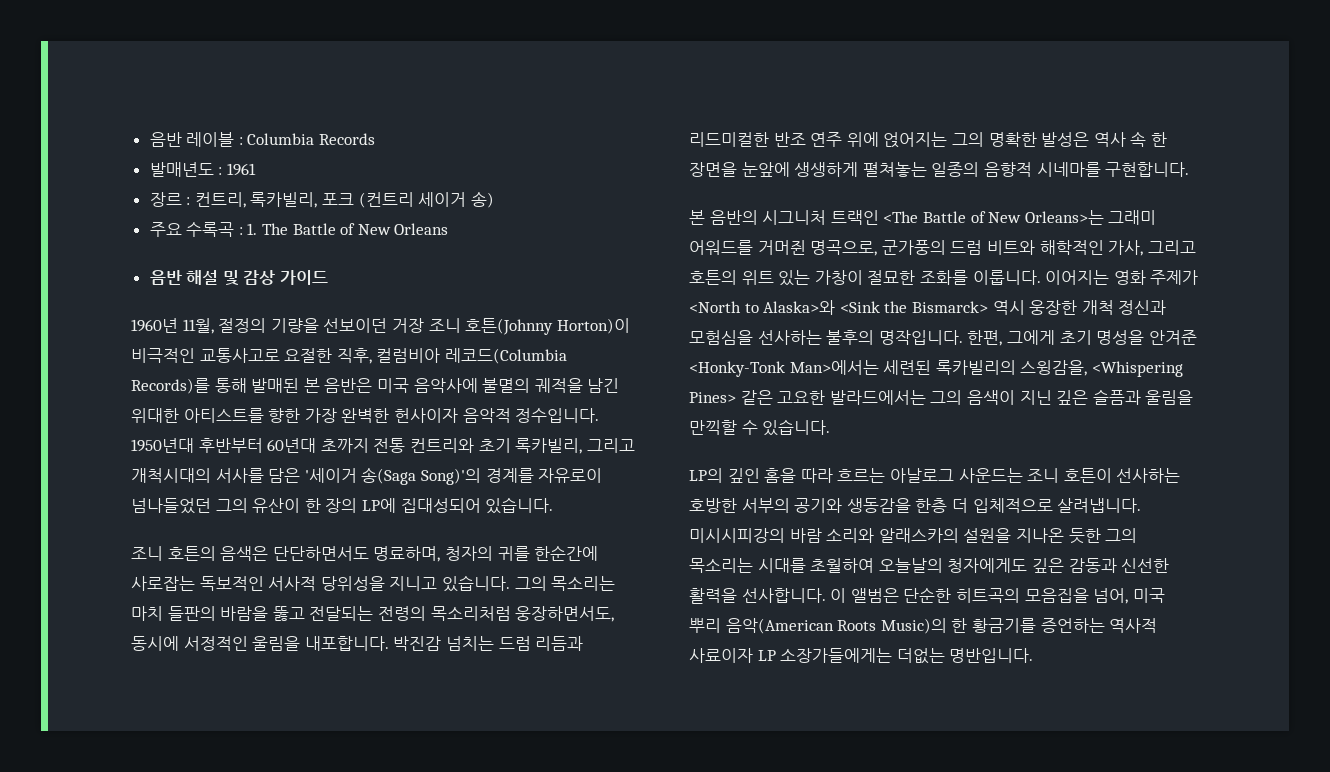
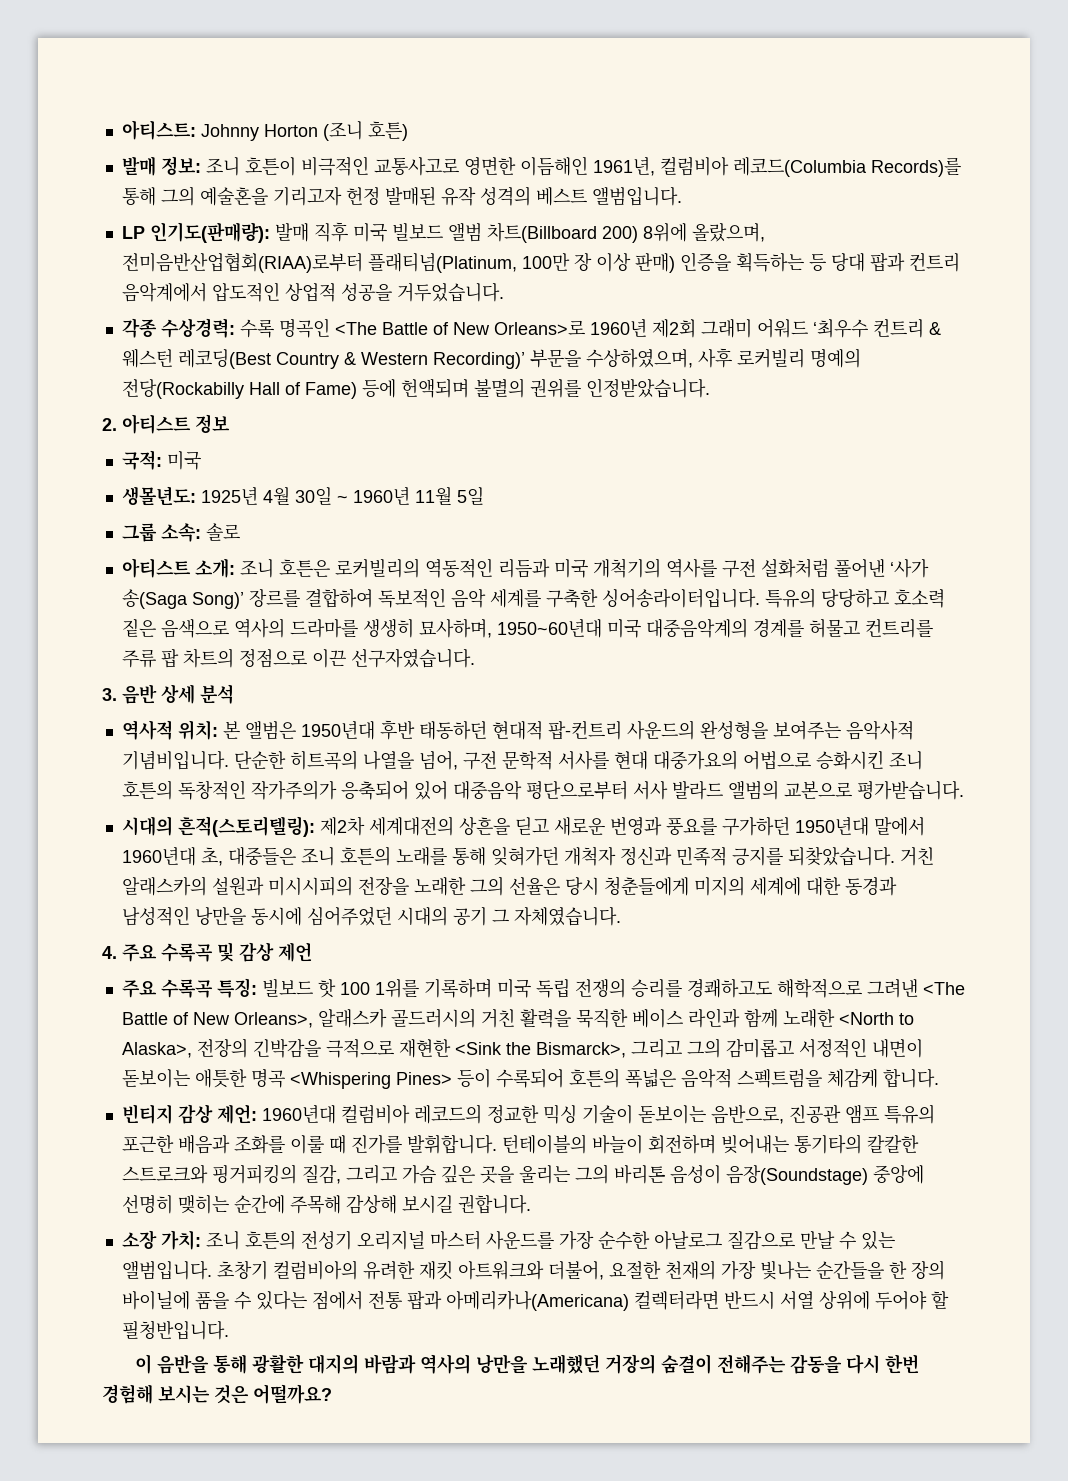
- 음반 레이블 : Columbia Records
- 발매년도 : 1961
- 장르 : 컨트리, 록카빌리, 포크 (컨트리 세이거 송)
- 주요 수록곡 : 1. The Battle of New Orleans
- 음반 해설 및 감상 가이드
- 1960년 11월, 절정의 기량을 선보이던 거장 조니 호튼(Johnny Horton)이 비극적인 교통사고로 요절한 직후, 컬럼비아 레코드(Columbia Records)를 통해 발매된 본 음반은 미국 음악사에 불멸의 궤적을 남긴 위대한 아티스트를 향한 가장 완벽한 헌사이자 음악적 정수입니다. 1950년대 후반부터 60년대 초까지 전통 컨트리와 초기 록카빌리, 그리고 개척시대의 서사를 담은 '세이거 송(Saga Song)'의 경계를 자유로이 넘나들었던 그의 유산이 한 장의 LP에 집대성되어 있습니다.
- 조니 호튼의 음색은 단단하면서도 명료하며, 청자의 귀를 한순간에 사로잡는 독보적인 서사적 당위성을 지니고 있습니다. 그의 목소리는 마치 들판의 바람을 뚫고 전달되는 전령의 목소리처럼 웅장하면서도, 동시에 서정적인 울림을 내포합니다. 박진감 넘치는 드럼 리듬과 리드미컬한 반조 연주 위에 얹어지는 그의 명확한 발성은 역사 속 한 장면을 눈앞에 생생하게 펼쳐놓는 일종의 음향적 시네마를 구현합니다.
- 본 음반의 시그니처 트랙인 <The Battle of New Orleans>는 그래미 어워드를 거머쥔 명곡으로, 군가풍의 드럼 비트와 해학적인 가사, 그리고 호튼의 위트 있는 가창이 절묘한 조화를 이룹니다. 이어지는 영화 주제가 <North to Alaska>와 <Sink the Bismarck> 역시 웅장한 개척 정신과 모험심을 선사하는 불후의 명작입니다. 한편, 그에게 초기 명성을 안겨준 <Honky-Tonk Man>에서는 세련된 록카빌리의 스윙감을, <Whispering Pines> 같은 고요한 발라드에서는 그의 음색이 지닌 깊은 슬픔과 울림을 만끽할 수 있습니다.
- LP의 깊인 홈을 따라 흐르는 아날로그 사운드는 조니 호튼이 선사하는 호방한 서부의 공기와 생동감을 한층 더 입체적으로 살려냅니다. 미시시피강의 바람 소리와 알래스카의 설원을 지나온 듯한 그의 목소리는 시대를 초월하여 오늘날의 청자에게도 깊은 감동과 신선한 활력을 선사합니다. 이 앨범은 단순한 히트곡의 모음집을 넘어, 미국 뿌리 음악(American Roots Music)의 한 황금기를 증언하는 역사적 사료이자 LP 소장가들에게는 더없는 명반입니다.
+ 아티스트: Johnny Horton (조니 호튼)
+ 발매 정보: 조니 호튼이 비극적인 교통사고로 영면한 이듬해인 1961년, 컬럼비아 레코드(Columbia Records)를 통해 그의 예술혼을 기리고자 헌정 발매된 유작 성격의 베스트 앨범입니다.
+ LP 인기도(판매량): 발매 직후 미국 빌보드 앨범 차트(Billboard 200) 8위에 올랐으며, 전미음반산업협회(RIAA)로부터 플래티넘(Platinum, 100만 장 이상 판매) 인증을 획득하는 등 당대 팝과 컨트리 음악계에서 압도적인 상업적 성공을 거두었습니다.
+ 각종 수상경력: 수록 명곡인 <The Battle of New Orleans>로 1960년 제2회 그래미 어워드 ‘최우수 컨트리 & 웨스턴 레코딩(Best Country & Western Recording)’ 부문을 수상하였으며, 사후 로커빌리 명예의 전당(Rockabilly Hall of Fame) 등에 헌액되며 불멸의 권위를 인정받았습니다.
+ 2. 아티스트 정보
+ 국적: 미국
+ 생몰년도: 1925년 4월 30일 ~ 1960년 11월 5일
+ 그룹 소속: 솔로
+ 아티스트 소개: 조니 호튼은 로커빌리의 역동적인 리듬과 미국 개척기의 역사를 구전 설화처럼 풀어낸 ‘사가 송(Saga Song)’ 장르를 결합하여 독보적인 음악 세계를 구축한 싱어송라이터입니다. 특유의 당당하고 호소력 짙은 음색으로 역사의 드라마를 생생히 묘사하며, 1950~60년대 미국 대중음악계의 경계를 허물고 컨트리를 주류 팝 차트의 정점으로 이끈 선구자였습니다.
+ 3. 음반 상세 분석
+ 역사적 위치: 본 앨범은 1950년대 후반 태동하던 현대적 팝-컨트리 사운드의 완성형을 보여주는 음악사적 기념비입니다. 단순한 히트곡의 나열을 넘어, 구전 문학적 서사를 현대 대중가요의 어법으로 승화시킨 조니 호튼의 독창적인 작가주의가 응축되어 있어 대중음악 평단으로부터 서사 발라드 앨범의 교본으로 평가받습니다.
+ 시대의 흔적(스토리텔링): 제2차 세계대전의 상흔을 딛고 새로운 번영과 풍요를 구가하던 1950년대 말에서 1960년대 초, 대중들은 조니 호튼의 노래를 통해 잊혀가던 개척자 정신과 민족적 긍지를 되찾았습니다. 거친 알래스카의 설원과 미시시피의 전장을 노래한 그의 선율은 당시 청춘들에게 미지의 세계에 대한 동경과 남성적인 낭만을 동시에 심어주었던 시대의 공기 그 자체였습니다.
+ 4. 주요 수록곡 및 감상 제언
+ 주요 수록곡 특징: 빌보드 핫 100 1위를 기록하며 미국 독립 전쟁의 승리를 경쾌하고도 해학적으로 그려낸 <The Battle of New Orleans>, 알래스카 골드러시의 거친 활력을 묵직한 베이스 라인과 함께 노래한 <North to Alaska>, 전장의 긴박감을 극적으로 재현한 <Sink the Bismarck>, 그리고 그의 감미롭고 서정적인 내면이 돋보이는 애틋한 명곡 <Whispering Pines> 등이 수록되어 호튼의 폭넓은 음악적 스펙트럼을 체감케 합니다.
+ 빈티지 감상 제언: 1960년대 컬럼비아 레코드의 정교한 믹싱 기술이 돋보이는 음반으로, 진공관 앰프 특유의 포근한 배음과 조화를 이룰 때 진가를 발휘합니다. 턴테이블의 바늘이 회전하며 빚어내는 통기타의 칼칼한 스트로크와 핑거피킹의 질감, 그리고 가슴 깊은 곳을 울리는 그의 바리톤 음성이 음장(Soundstage) 중앙에 선명히 맺히는 순간에 주목해 감상해 보시길 권합니다.
+ 소장 가치: 조니 호튼의 전성기 오리지널 마스터 사운드를 가장 순수한 아날로그 질감으로 만날 수 있는 앨범입니다. 초창기 컬럼비아의 유려한 재킷 아트워크와 더불어, 요절한 천재의 가장 빛나는 순간들을 한 장의 바이닐에 품을 수 있다는 점에서 전통 팝과 아메리카나(Americana) 컬렉터라면 반드시 서열 상위에 두어야 할 필청반입니다.
+ 이 음반을 통해 광활한 대지의 바람과 역사의 낭만을 노래했던 거장의 숨결이 전해주는 감동을 다시 한번 경험해 보시는 것은 어떨까요?

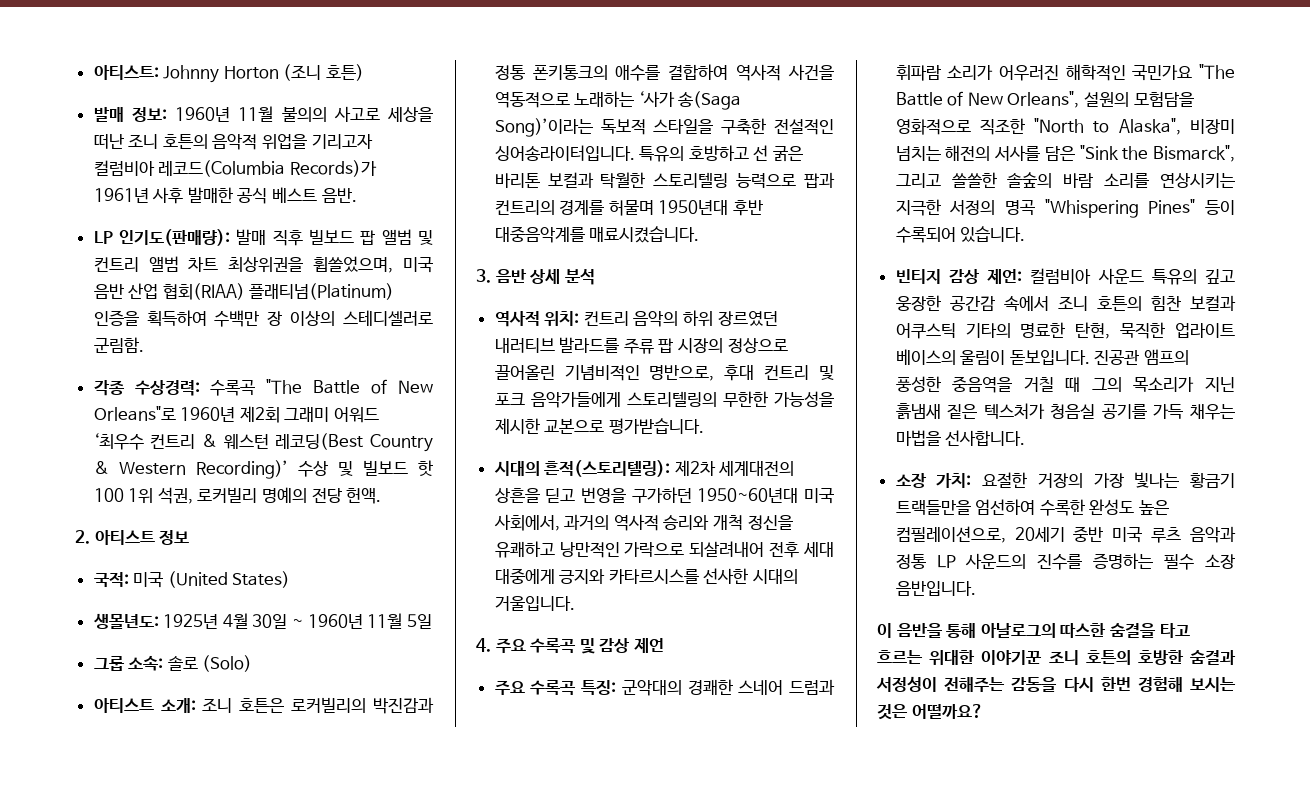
- 발매 정보: 조니 호튼이 비극적인 교통사고로 영면한 이듬해인 1961년, 컬럼비아 레코드(Columbia Records)를 통해 그의 예술혼을 기리고자 헌정 발매된 유작 성격의 베스트 앨범입니다.
- LP 인기도(판매량): 발매 직후 미국 빌보드 앨범 차트(Billboard 200) 8위에 올랐으며, 전미음반산업협회(RIAA)로부터 플래티넘(Platinum, 100만 장 이상 판매) 인증을 획득하는 등 당대 팝과 컨트리 음악계에서 압도적인 상업적 성공을 거두었습니다.
+ 발매 정보: 1960년 11월 불의의 사고로 세상을 떠난 조니 호튼의 음악적 위업을 기리고자 컬럼비아 레코드(Columbia Records)가 1961년 사후 발매한 공식 베스트 음반.
+ LP 인기도(판매량): 발매 직후 빌보드 팝 앨범 및 컨트리 앨범 차트 최상위권을 휩쓸었으며, 미국 음반 산업 협회(RIAA) 플래티넘(Platinum) 인증을 획득하여 수백만 장 이상의 스테디셀러로 군림함.
- 각종 수상경력: 수록 명곡인 <The Battle of New Orleans>로 1960년 제2회 그래미 어워드 ‘최우수 컨트리 & 웨스턴 레코딩(Best Country & Western Recording)’ 부문을 수상하였으며, 사후 로커빌리 명예의 전당(Rockabilly Hall of Fame) 등에 헌액되며 불멸의 권위를 인정받았습니다.
+ 각종 수상경력: 수록곡 "The Battle of New Orleans"로 1960년 제2회 그래미 어워드 ‘최우수 컨트리 & 웨스턴 레코딩(Best Country & Western Recording)’ 수상 및 빌보드 핫 100 1위 석권, 로커빌리 명예의 전당 헌액.
- 국적: 미국
+ 국적: 미국 (United States)
- 그룹 소속: 솔로
+ 그룹 소속: 솔로 (Solo)
- 아티스트 소개: 조니 호튼은 로커빌리의 역동적인 리듬과 미국 개척기의 역사를 구전 설화처럼 풀어낸 ‘사가 송(Saga Song)’ 장르를 결합하여 독보적인 음악 세계를 구축한 싱어송라이터입니다. 특유의 당당하고 호소력 짙은 음색으로 역사의 드라마를 생생히 묘사하며, 1950~60년대 미국 대중음악계의 경계를 허물고 컨트리를 주류 팝 차트의 정점으로 이끈 선구자였습니다.
+ 아티스트 소개: 조니 호튼은 로커빌리의 박진감과 정통 폰키통크의 애수를 결합하여 역사적 사건을 역동적으로 노래하는 ‘사가 송(Saga Song)’이라는 독보적 스타일을 구축한 전설적인 싱어송라이터입니다. 특유의 호방하고 선 굵은 바리톤 보컬과 탁월한 스토리텔링 능력으로 팝과 컨트리의 경계를 허물며 1950년대 후반 대중음악계를 매료시켰습니다.
- 역사적 위치: 본 앨범은 1950년대 후반 태동하던 현대적 팝-컨트리 사운드의 완성형을 보여주는 음악사적 기념비입니다. 단순한 히트곡의 나열을 넘어, 구전 문학적 서사를 현대 대중가요의 어법으로 승화시킨 조니 호튼의 독창적인 작가주의가 응축되어 있어 대중음악 평단으로부터 서사 발라드 앨범의 교본으로 평가받습니다.
+ 역사적 위치: 컨트리 음악의 하위 장르였던 내러티브 발라드를 주류 팝 시장의 정상으로 끌어올린 기념비적인 명반으로, 후대 컨트리 및 포크 음악가들에게 스토리텔링의 무한한 가능성을 제시한 교본으로 평가받습니다.
- 시대의 흔적(스토리텔링): 제2차 세계대전의 상흔을 딛고 새로운 번영과 풍요를 구가하던 1950년대 말에서 1960년대 초, 대중들은 조니 호튼의 노래를 통해 잊혀가던 개척자 정신과 민족적 긍지를 되찾았습니다. 거친 알래스카의 설원과 미시시피의 전장을 노래한 그의 선율은 당시 청춘들에게 미지의 세계에 대한 동경과 남성적인 낭만을 동시에 심어주었던 시대의 공기 그 자체였습니다.
+ 시대의 흔적(스토리텔링): 제2차 세계대전의 상흔을 딛고 번영을 구가하던 1950~60년대 미국 사회에서, 과거의 역사적 승리와 개척 정신을 유쾌하고 낭만적인 가락으로 되살려내어 전후 세대 대중에게 긍지와 카타르시스를 선사한 시대의 거울입니다.
- 주요 수록곡 특징: 빌보드 핫 100 1위를 기록하며 미국 독립 전쟁의 승리를 경쾌하고도 해학적으로 그려낸 <The Battle of New Orleans>, 알래스카 골드러시의 거친 활력을 묵직한 베이스 라인과 함께 노래한 <North to Alaska>, 전장의 긴박감을 극적으로 재현한 <Sink the Bismarck>, 그리고 그의 감미롭고 서정적인 내면이 돋보이는 애틋한 명곡 <Whispering Pines> 등이 수록되어 호튼의 폭넓은 음악적 스펙트럼을 체감케 합니다.
- 빈티지 감상 제언: 1960년대 컬럼비아 레코드의 정교한 믹싱 기술이 돋보이는 음반으로, 진공관 앰프 특유의 포근한 배음과 조화를 이룰 때 진가를 발휘합니다. 턴테이블의 바늘이 회전하며 빚어내는 통기타의 칼칼한 스트로크와 핑거피킹의 질감, 그리고 가슴 깊은 곳을 울리는 그의 바리톤 음성이 음장(Soundstage) 중앙에 선명히 맺히는 순간에 주목해 감상해 보시길 권합니다.
- 소장 가치: 조니 호튼의 전성기 오리지널 마스터 사운드를 가장 순수한 아날로그 질감으로 만날 수 있는 앨범입니다. 초창기 컬럼비아의 유려한 재킷 아트워크와 더불어, 요절한 천재의 가장 빛나는 순간들을 한 장의 바이닐에 품을 수 있다는 점에서 전통 팝과 아메리카나(Americana) 컬렉터라면 반드시 서열 상위에 두어야 할 필청반입니다.
- 이 음반을 통해 광활한 대지의 바람과 역사의 낭만을 노래했던 거장의 숨결이 전해주는 감동을 다시 한번 경험해 보시는 것은 어떨까요?
+ 주요 수록곡 특징: 군악대의 경쾌한 스네어 드럼과 휘파람 소리가 어우러진 해학적인 국민가요 "The Battle of New Orleans", 설원의 모험담을 영화적으로 직조한 "North to Alaska", 비장미 넘치는 해전의 서사를 담은 "Sink the Bismarck", 그리고 쓸쓸한 솔숲의 바람 소리를 연상시키는 지극한 서정의 명곡 "Whispering Pines" 등이 수록되어 있습니다.
+ 빈티지 감상 제언: 컬럼비아 사운드 특유의 깊고 웅장한 공간감 속에서 조니 호튼의 힘찬 보컬과 어쿠스틱 기타의 명료한 탄현, 묵직한 업라이트 베이스의 울림이 돋보입니다. 진공관 앰프의 풍성한 중음역을 거칠 때 그의 목소리가 지닌 흙냄새 짙은 텍스처가 청음실 공기를 가득 채우는 마법을 선사합니다.
+ 소장 가치: 요절한 거장의 가장 빛나는 황금기 트랙들만을 엄선하여 수록한 완성도 높은 컴필레이션으로, 20세기 중반 미국 루츠 음악과 정통 LP 사운드의 진수를 증명하는 필수 소장 음반입니다.
+ 이 음반을 통해 아날로그의 따스한 숨결을 타고 흐르는 위대한 이야기꾼 조니 호튼의 호방한 숨결과 서정성이 전해주는 감동을 다시 한번 경험해 보시는 것은 어떨까요?

